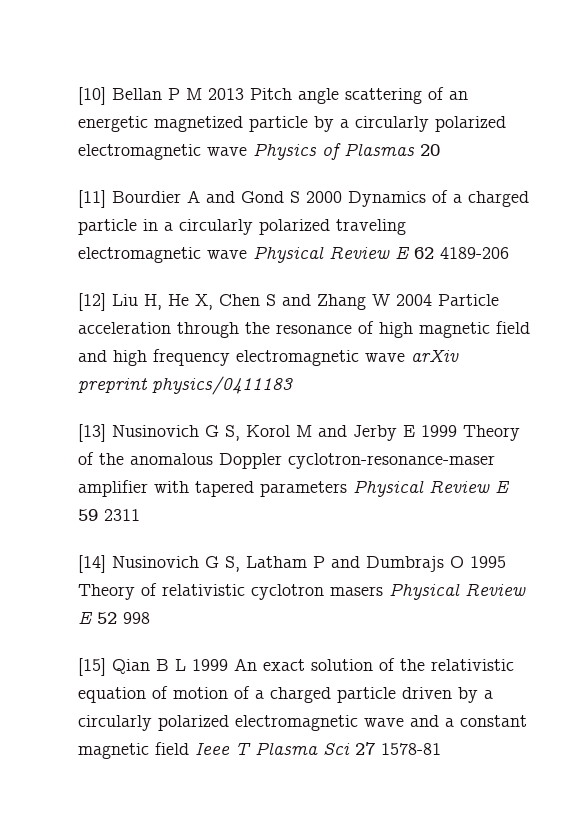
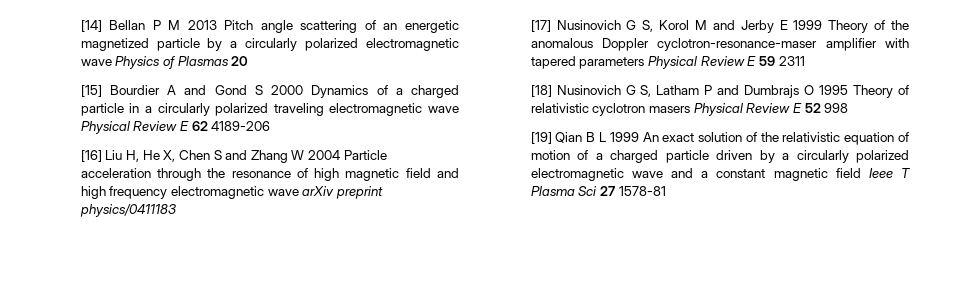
- [10] Bellan P M 2013 Pitch angle scattering of an energetic magnetized particle by a circularly polarized electromagnetic wave Physics of Plasmas 20
+ [14] Bellan P M 2013 Pitch angle scattering of an energetic magnetized particle by a circularly polarized electromagnetic wave Physics of Plasmas 20
- [11] Bourdier A and Gond S 2000 Dynamics of a charged particle in a circularly polarized traveling electromagnetic wave Physical Review E 62 4189-206
+ [15] Bourdier A and Gond S 2000 Dynamics of a charged particle in a circularly polarized traveling electromagnetic wave Physical Review E 62 4189-206
- [12] Liu H, He X, Chen S and Zhang W 2004 Particle acceleration through the resonance of high magnetic field and high frequency electromagnetic wave arXiv preprint physics/0411183
+ [16] Liu H, He X, Chen S and Zhang W 2004 Particle acceleration through the resonance of high magnetic field and high frequency electromagnetic wave arXiv preprint physics/0411183
- [13] Nusinovich G S, Korol M and Jerby E 1999 Theory of the anomalous Doppler cyclotron-resonance-maser amplifier with tapered parameters Physical Review E 59 2311
+ [17] Nusinovich G S, Korol M and Jerby E 1999 Theory of the anomalous Doppler cyclotron-resonance-maser amplifier with tapered parameters Physical Review E 59 2311
- [14] Nusinovich G S, Latham P and Dumbrajs O 1995 Theory of relativistic cyclotron masers Physical Review E 52 998
+ [18] Nusinovich G S, Latham P and Dumbrajs O 1995 Theory of relativistic cyclotron masers Physical Review E 52 998
- [15] Qian B L 1999 An exact solution of the relativistic equation of motion of a charged particle driven by a circularly polarized electromagnetic wave and a constant magnetic field Ieee T Plasma Sci 27 1578-81
+ [19] Qian B L 1999 An exact solution of the relativistic equation of motion of a charged particle driven by a circularly polarized electromagnetic wave and a constant magnetic field Ieee T Plasma Sci 27 1578-81

